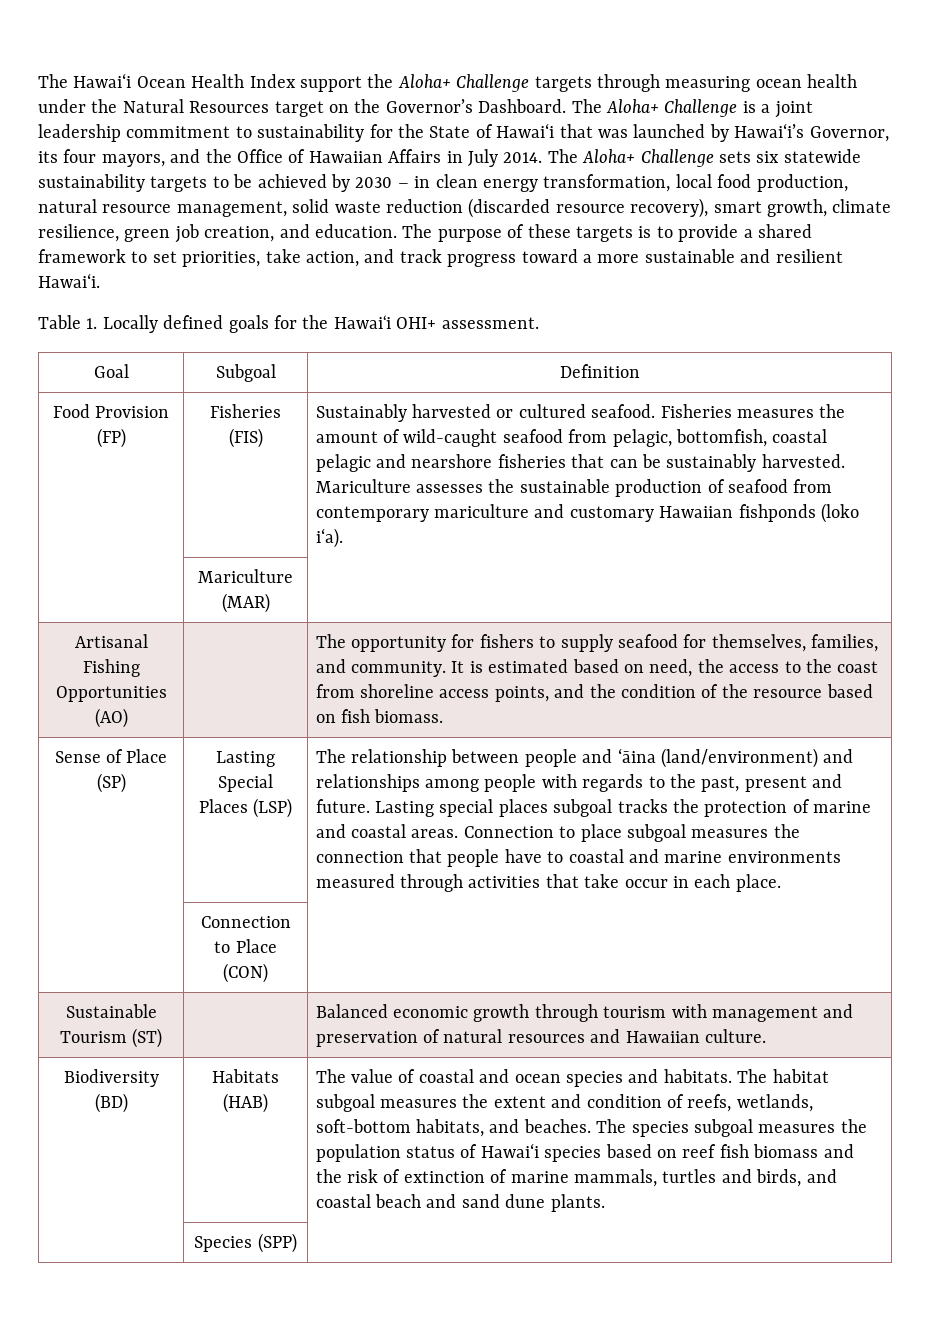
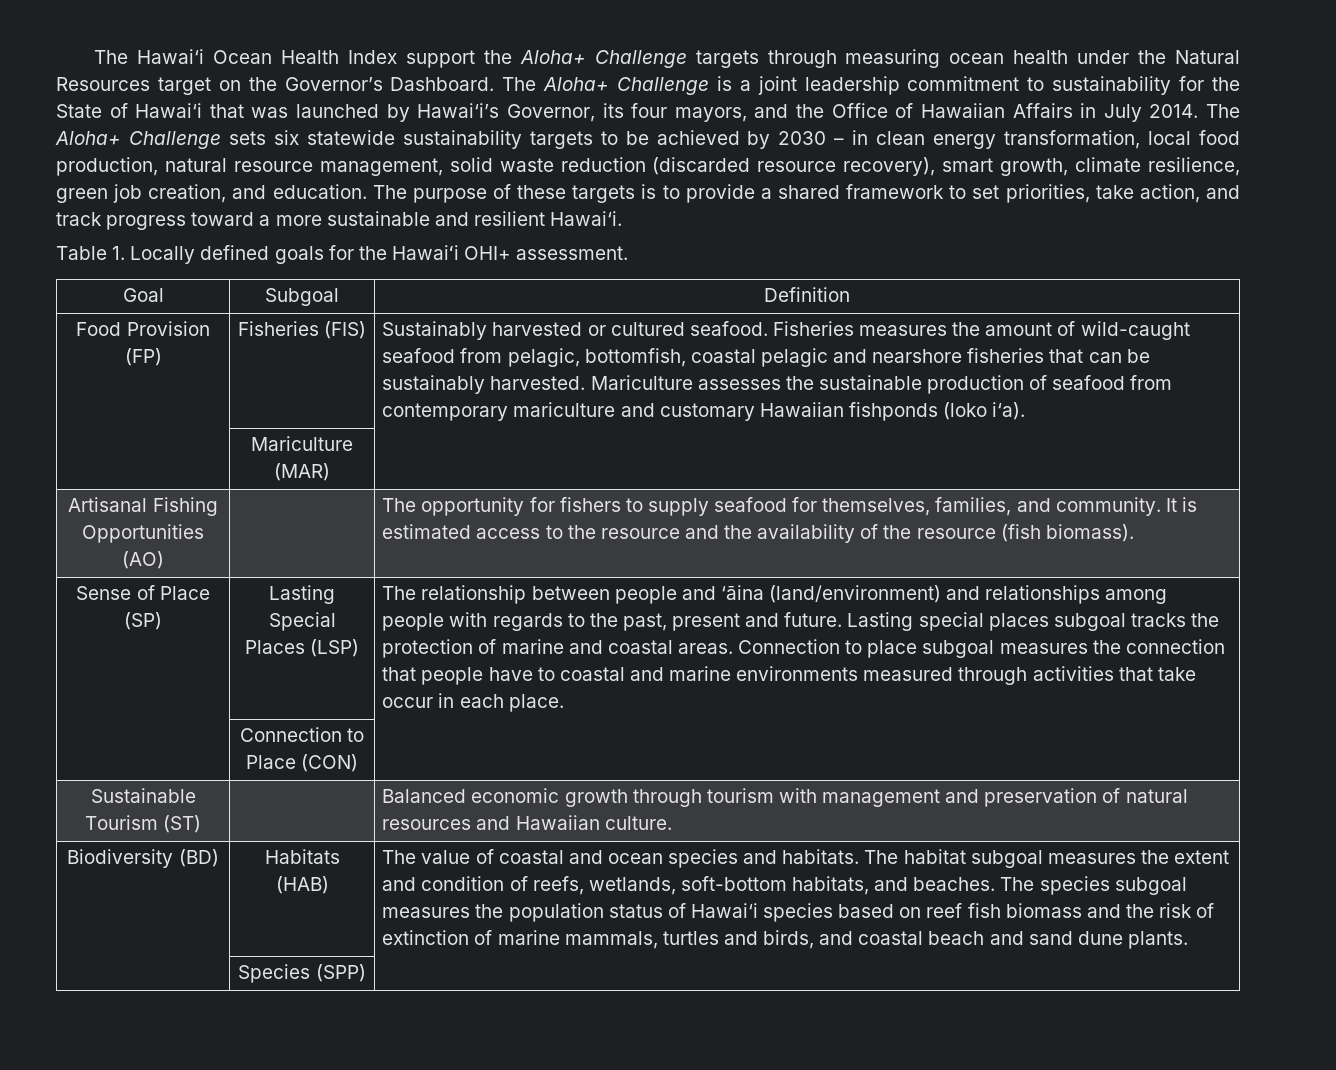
- It is estimated based on need, the access to the coast from shoreline access points, and the condition of the resource based on fish biomass.
+ It is estimated access to the resource and the availability of the resource (fish biomass).

